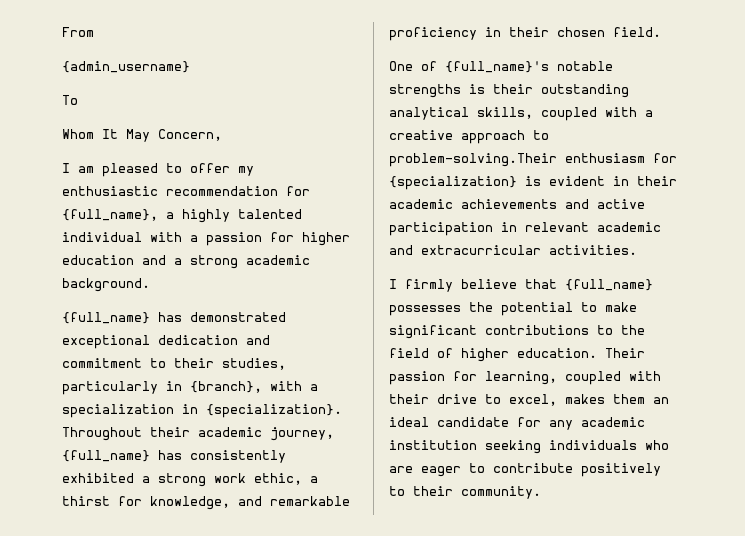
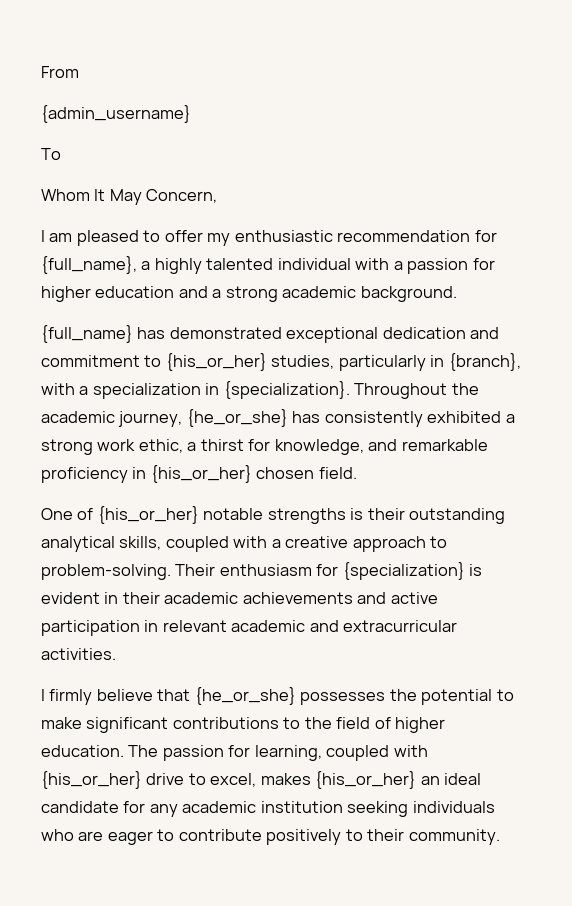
- {full_name} has demonstrated exceptional dedication and commitment to their studies, particularly in {branch}, with a specialization in {specialization}.
+ {full_name} has demonstrated exceptional dedication and commitment to {his_or_her} studies, particularly in {branch}, with a specialization in {specialization}.
- Throughout their academic journey, {full_name} has consistently exhibited a strong work ethic, a thirst for knowledge, and remarkable proficiency in their chosen field.
+ Throughout the academic journey, {he_or_she} has consistently exhibited a strong work ethic, a thirst for knowledge, and remarkable proficiency in {his_or_her} chosen field.
- One of {full_name}'s notable strengths is their outstanding analytical skills, coupled with a creative approach to problem-solving.Their enthusiasm for {specialization} is evident in their academic achievements and active participation in relevant academic and extracurricular activities.
+ One of {his_or_her} notable strengths is their outstanding analytical skills, coupled with a creative approach to problem-solving. Their enthusiasm for {specialization} is evident in their academic achievements and active participation in relevant academic and extracurricular activities.
- I firmly believe that {full_name} possesses the potential to make significant contributions to the field of higher education.
+ I firmly believe that {he_or_she} possesses the potential to make significant contributions to the field of higher education.
- Their passion for learning, coupled with their drive to excel, makes them an ideal candidate for any academic institution seeking individuals who are eager to contribute positively to their community.
+ The passion for learning, coupled with {his_or_her} drive to excel, makes {his_or_her} an ideal candidate for any academic institution seeking individuals who are eager to contribute positively to their community.

